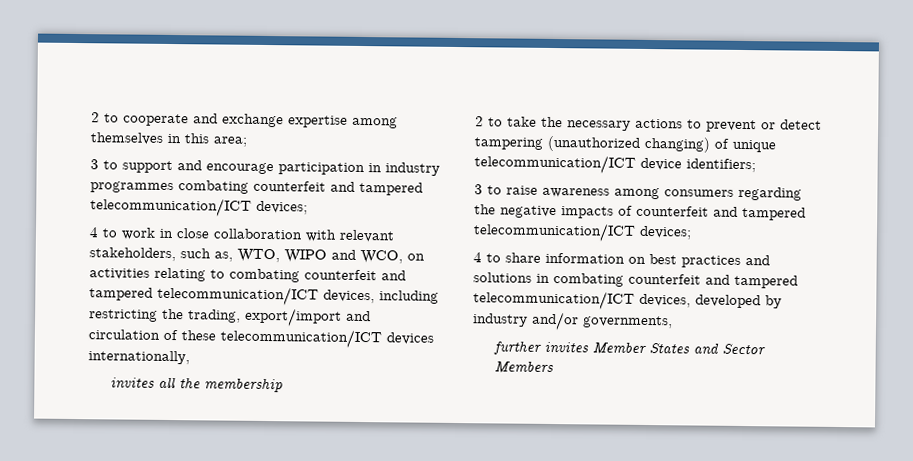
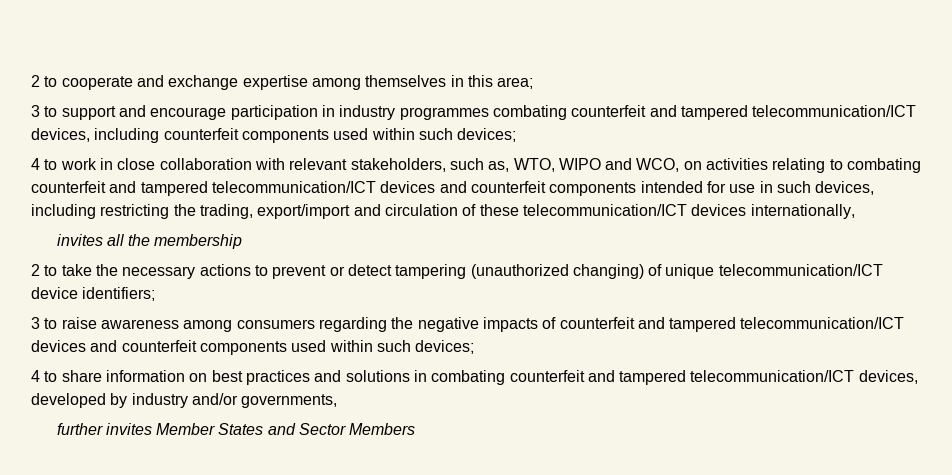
- 3 to support and encourage participation in industry programmes combating counterfeit and tampered telecommunication/ICT devices;
+ 3 to support and encourage participation in industry programmes combating counterfeit and tampered telecommunication/ICT devices, including counterfeit components used within such devices;
- 4 to work in close collaboration with relevant stakeholders, such as, WTO, WIPO and WCO, on activities relating to combating counterfeit and tampered telecommunication/ICT devices, including restricting the trading, export/import and circulation of these telecommunication/ICT devices internationally,
+ 4 to work in close collaboration with relevant stakeholders, such as, WTO, WIPO and WCO, on activities relating to combating counterfeit and tampered telecommunication/ICT devices and counterfeit components intended for use in such devices, including restricting the trading, export/import and circulation of these telecommunication/ICT devices internationally,
- 3 to raise awareness among consumers regarding the negative impacts of counterfeit and tampered telecommunication/ICT devices;
+ 3 to raise awareness among consumers regarding the negative impacts of counterfeit and tampered telecommunication/ICT devices and counterfeit components used within such devices;

